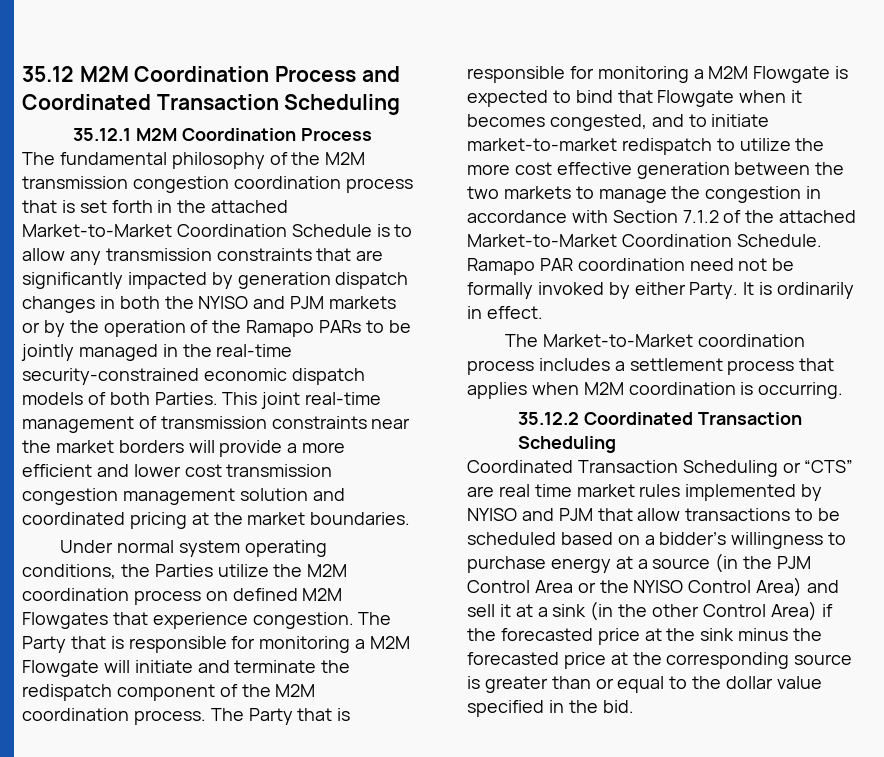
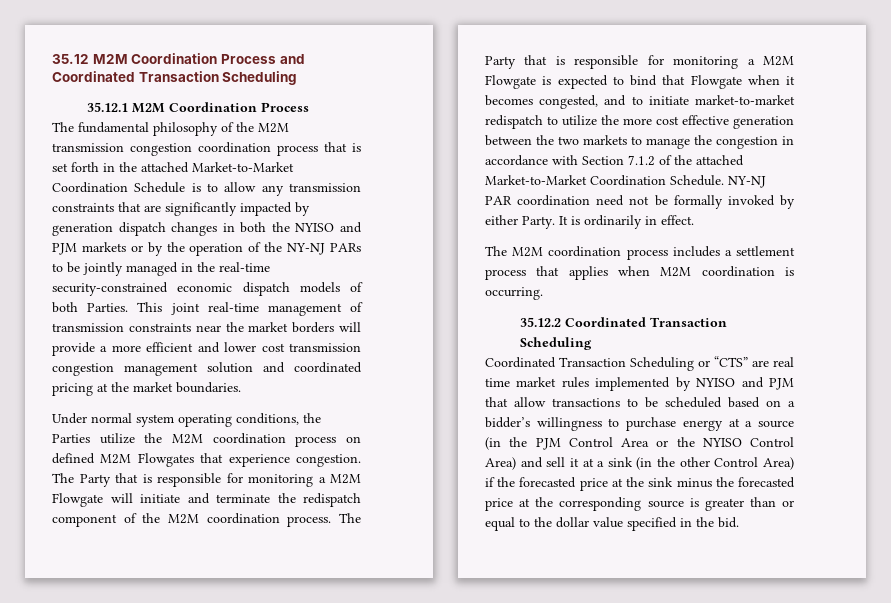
- The fundamental philosophy of the M2M transmission congestion coordination process that is set forth in the attached Market-to-Market Coordination Schedule is to allow any transmission constraints that are significantly impacted by generation dispatch changes in both the NYISO and PJM markets or by the operation of the Ramapo PARs to be jointly managed in the real-time security-constrained economic dispatch models of both Parties.
+ The fundamental philosophy of the M2M transmission congestion coordination process that is set forth in the attached Market-to-Market Coordination Schedule is to allow any transmission constraints that are significantly impacted by generation dispatch changes in both the NYISO and PJM markets or by the operation of the NY-NJ PARs to be jointly managed in the real-time security-constrained economic dispatch models of both Parties.
- Ramapo PAR coordination need not be formally invoked by either Party.
+ NY-NJ PAR coordination need not be formally invoked by either Party.
- The Market-to-Market coordination process includes a settlement process that applies when M2M coordination is occurring.
+ The M2M coordination process includes a settlement process that applies when M2M coordination is occurring.

